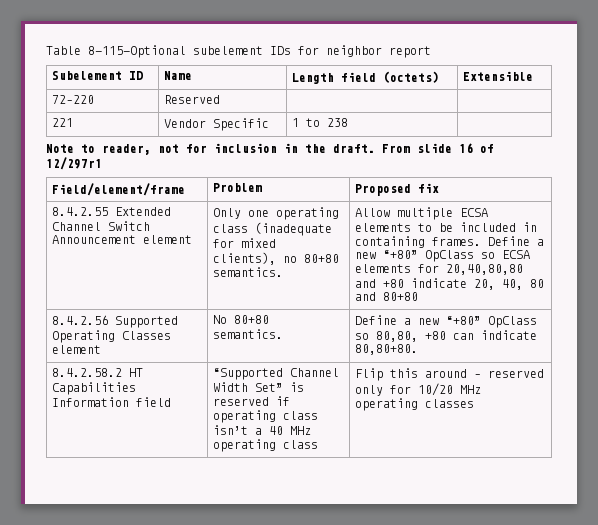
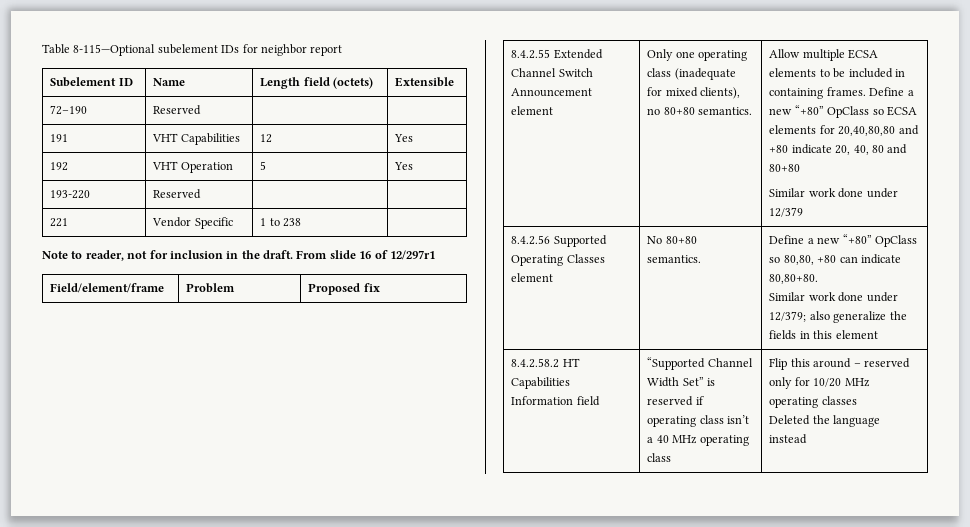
- 72–220 | Reserved | |
+ 72–190 | Reserved | |
+ 191 | VHT Capabilities | 12 | Yes
+ 192 | VHT Operation | 5 | Yes
+ 193-220 | Reserved | |
+ Similar work done under 12/379
  8.4.2.56 Supported Operating Classes element | No 80+80 semantics. | Define a new “+80” OpClass so 80,80, +80 can indicate 80,80+80.
+ Similar work done under 12/379; also generalize the fields in this element
  8.4.2.58.2 HT Capabilities Information field | “Supported Channel Width Set” is reserved if operating class isn’t a 40 MHz operating class | Flip this around – reserved only for 10/20 MHz operating classes
+ Deleted the language instead

